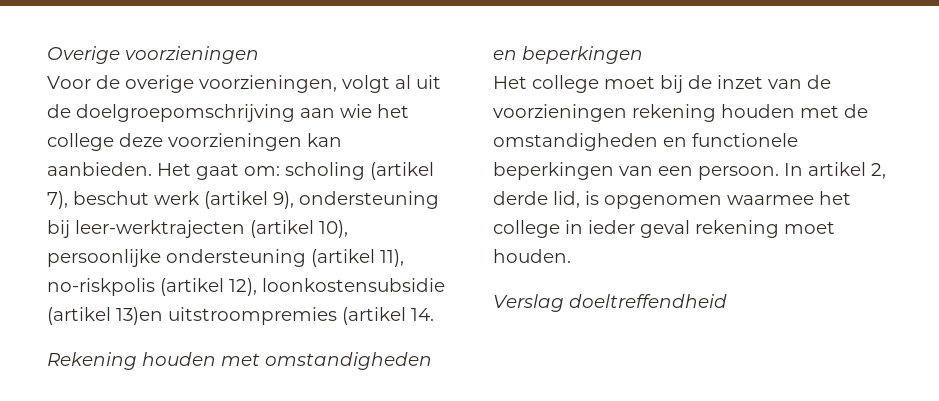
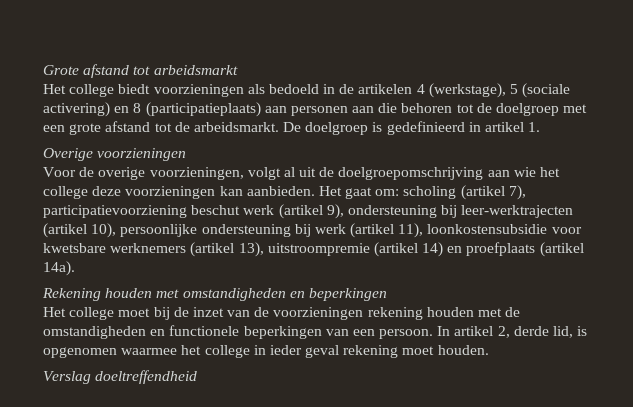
+ Grote afstand tot arbeidsmarkt
+ Het college biedt voorzieningen als bedoeld in de artikelen 4 (werkstage), 5 (sociale activering) en 8 (participatieplaats) aan personen aan die behoren tot de doelgroep met een grote afstand tot de arbeidsmarkt. De doelgroep is gedefinieerd in artikel 1.
- Het gaat om: scholing (artikel 7), beschut werk (artikel 9), ondersteuning bij leer-werktrajecten (artikel 10), persoonlijke ondersteuning (artikel 11), no-riskpolis (artikel 12), loonkostensubsidie (artikel 13)en uitstroompremies (artikel 14.
+ Het gaat om: scholing (artikel 7), participatievoorziening beschut werk (artikel 9), ondersteuning bij leer-werktrajecten (artikel 10), persoonlijke ondersteuning bij werk (artikel 11), loonkostensubsidie voor kwetsbare werknemers (artikel 13), uitstroompremie (artikel 14) en proefplaats (artikel 14a).

